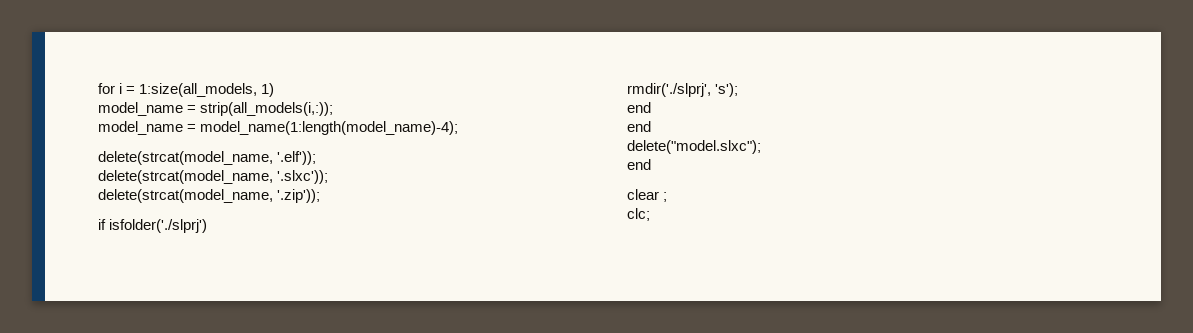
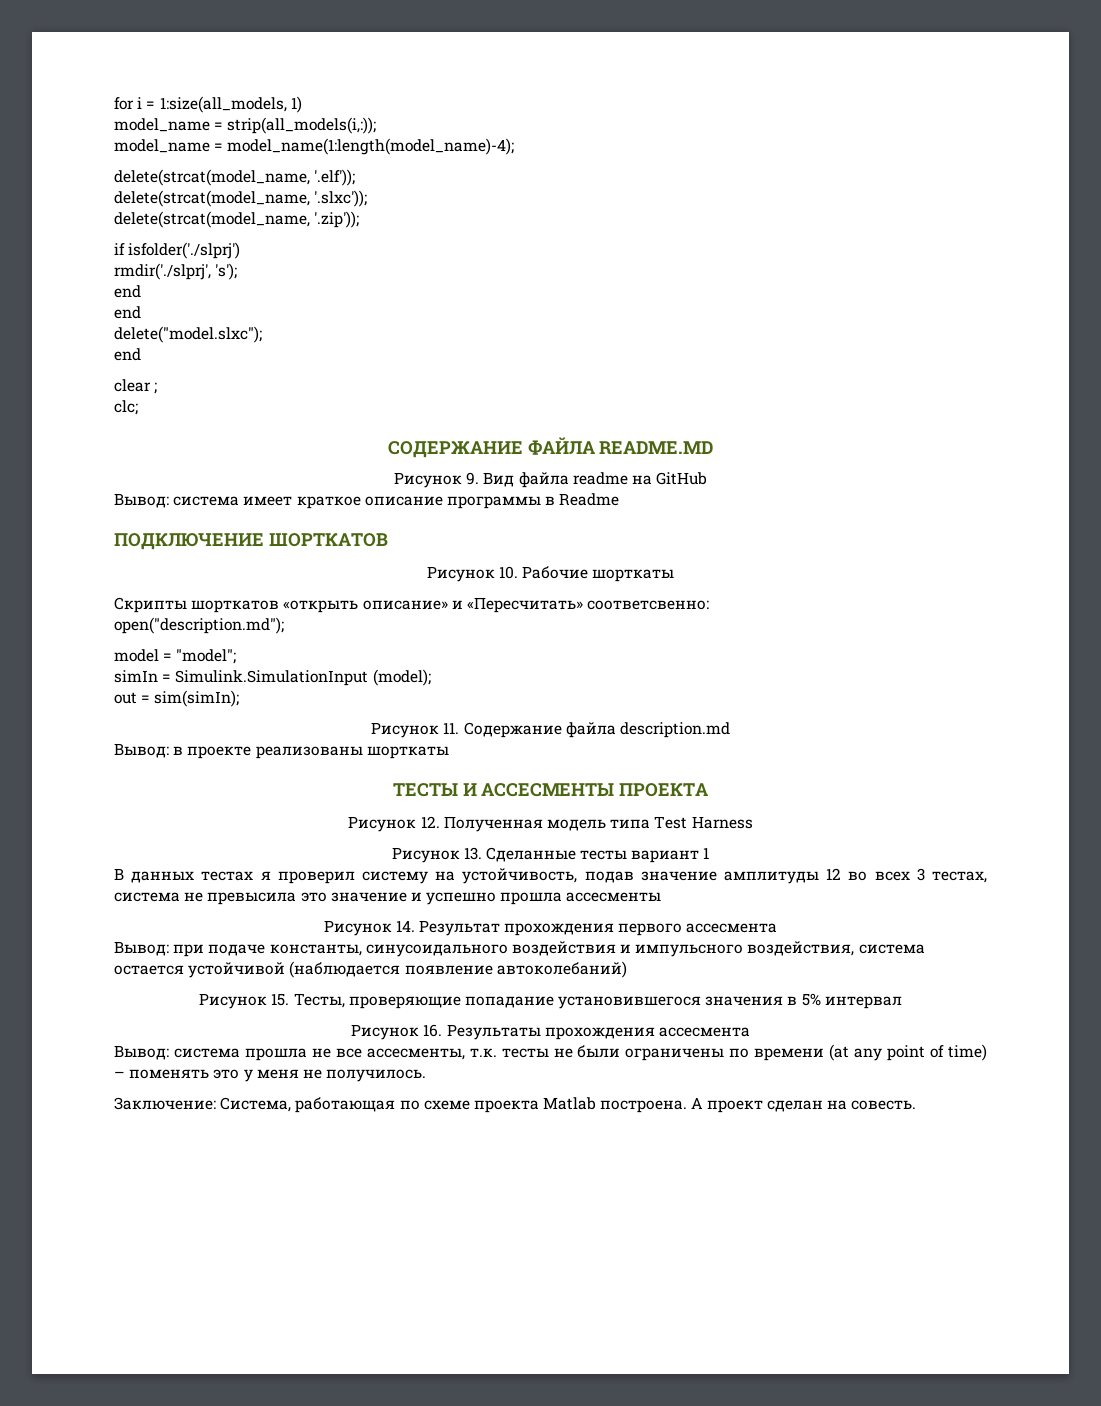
+ СОДЕРЖАНИЕ ФАЙЛА README.MD
+ Рисунок 9. Вид файла readme на GitHub
+ Вывод: система имеет краткое описание программы в Readme
+ ПОДКЛЮЧЕНИЕ ШОРТКАТОВ
+ Рисунок 10. Рабочие шорткаты
+ Скрипты шорткатов «открыть описание» и «Пересчитать» соответсвенно:
+ open("description.md");
+ model = "model";
+ simIn = Simulink.SimulationInput (model);
+ out = sim(simIn);
+ Рисунок 11. Содержание файла description.md
+ Вывод: в проекте реализованы шорткаты
+ ТЕСТЫ И АССЕСМЕНТЫ ПРОЕКТА
+ Рисунок 12. Полученная модель типа Test Harness
+ Рисунок 13. Сделанные тесты вариант 1
+ В данных тестах я проверил систему на устойчивость, подав значение амплитуды 12 во всех 3 тестах, система не превысила это значение и успешно прошла ассесменты
+ Рисунок 14. Результат прохождения первого ассесмента
+ Вывод: при подаче константы, синусоидального воздействия и импульсного воздействия, система остается устойчивой (наблюдается появление автоколебаний)
+ Рисунок 15. Тесты, проверяющие попадание установившегося значения в 5% интервал
+ Рисунок 16. Результаты прохождения ассесмента
+ Вывод: система прошла не все ассесменты, т.к. тесты не были ограничены по времени (at any point of time) – поменять это у меня не получилось.
+ Заключение: Система, работающая по схеме проекта Matlab построена. А проект сделан на совесть.

